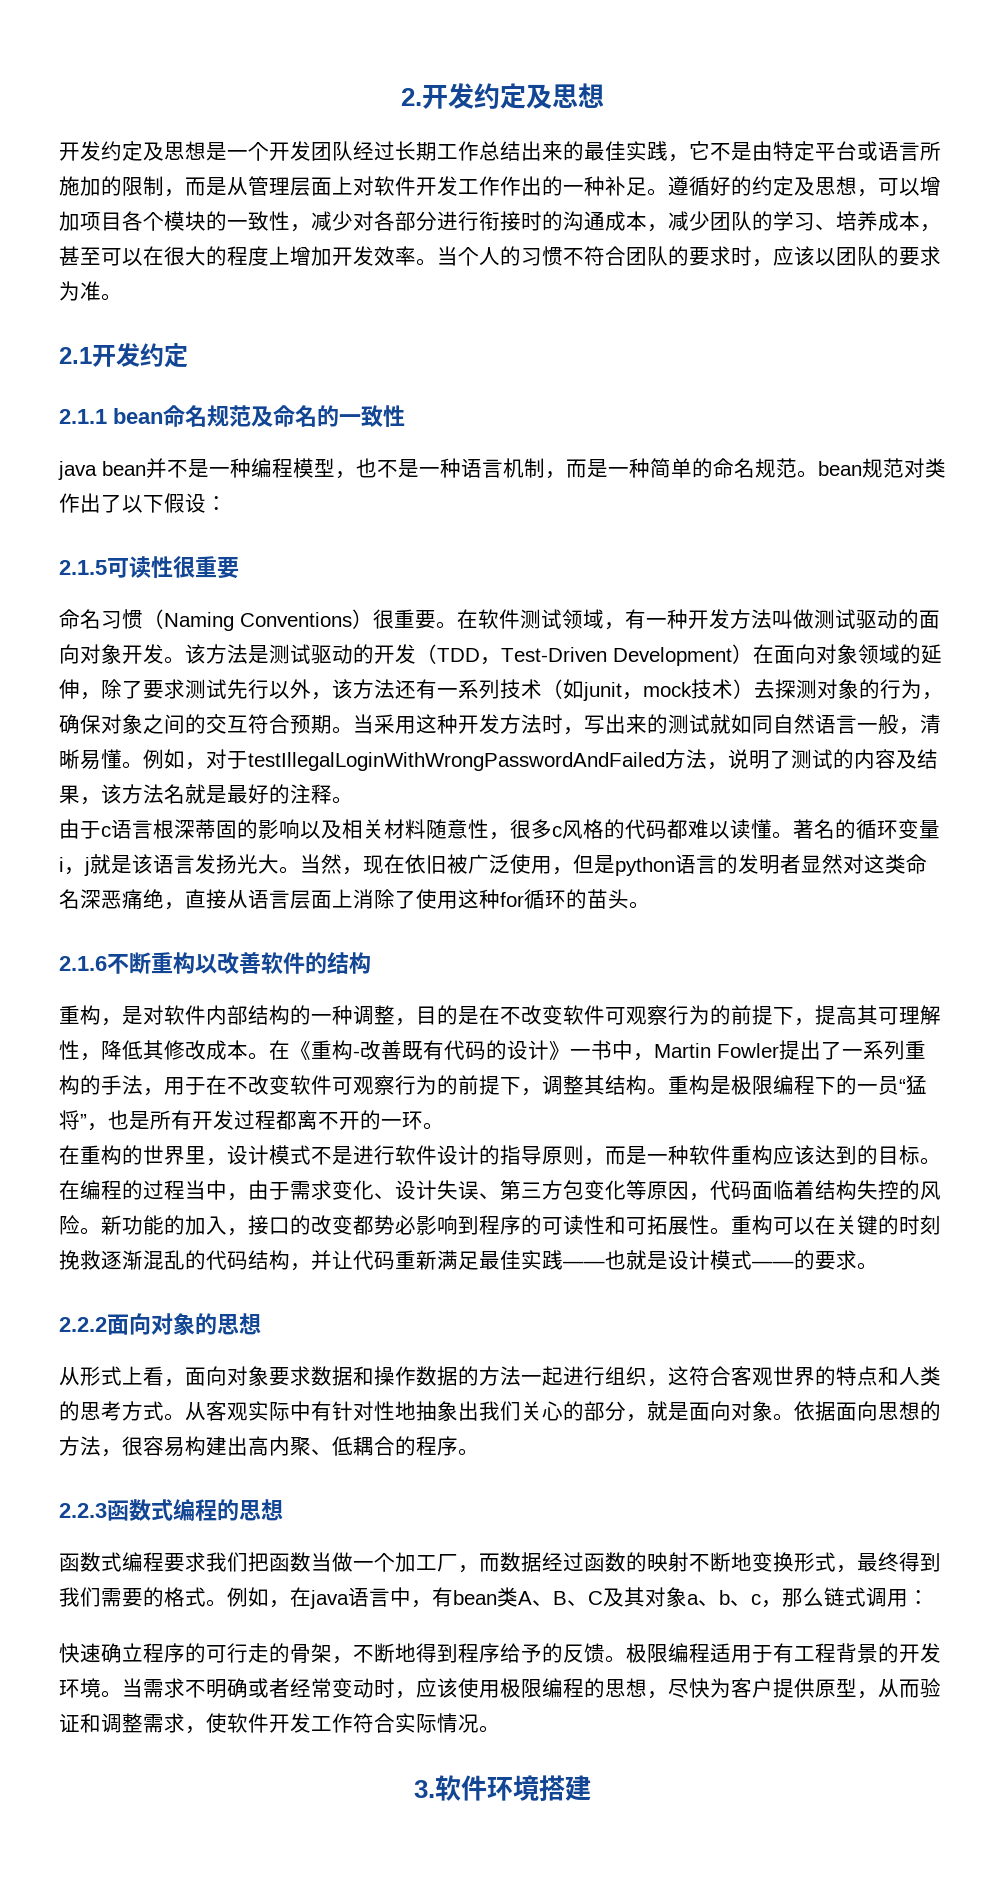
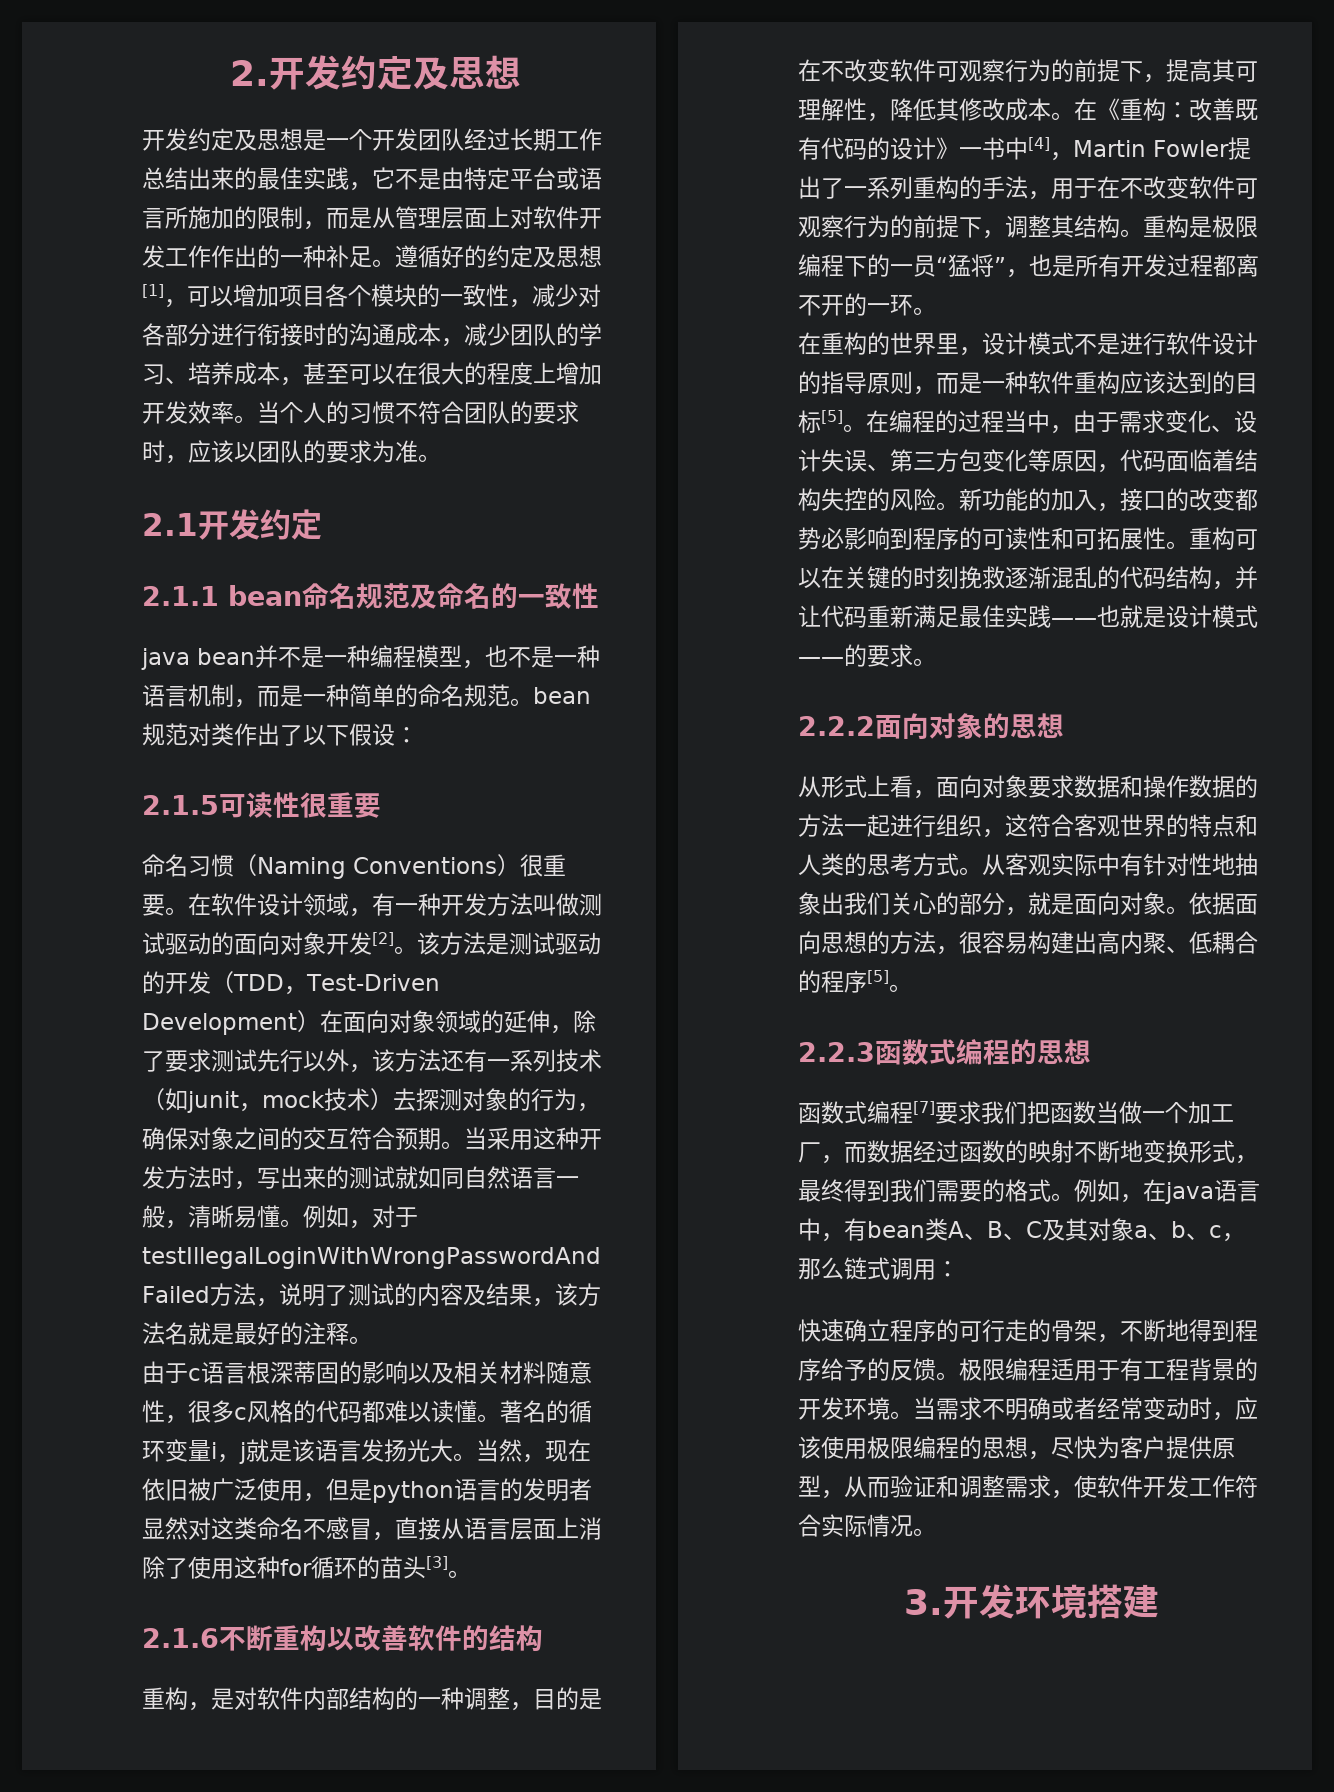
- 遵循好的约定及思想，可以增加项目各个模块的一致性，减少对各部分进行衔接时的沟通成本，减少团队的学习、培养成本，甚至可以在很大的程度上增加开发效率。
+ 遵循好的约定及思想[1]，可以增加项目各个模块的一致性，减少对各部分进行衔接时的沟通成本，减少团队的学习、培养成本，甚至可以在很大的程度上增加开发效率。
- 在软件测试领域，有一种开发方法叫做测试驱动的面向对象开发。
+ 在软件设计领域，有一种开发方法叫做测试驱动的面向对象开发[2]。
- 当然，现在依旧被广泛使用，但是python语言的发明者显然对这类命名深恶痛绝，直接从语言层面上消除了使用这种for循环的苗头。
+ 当然，现在依旧被广泛使用，但是python语言的发明者显然对这类命名不感冒，直接从语言层面上消除了使用这种for循环的苗头[3]。
- 在《重构-改善既有代码的设计》一书中，Martin Fowler提出了一系列重构的手法，用于在不改变软件可观察行为的前提下，调整其结构。
+ 在《重构：改善既有代码的设计》一书中[4]，Martin Fowler提出了一系列重构的手法，用于在不改变软件可观察行为的前提下，调整其结构。
- 在重构的世界里，设计模式不是进行软件设计的指导原则，而是一种软件重构应该达到的目标。
+ 在重构的世界里，设计模式不是进行软件设计的指导原则，而是一种软件重构应该达到的目标[5]。
- 依据面向思想的方法，很容易构建出高内聚、低耦合的程序。
+ 依据面向思想的方法，很容易构建出高内聚、低耦合的程序[5]。
- 函数式编程要求我们把函数当做一个加工厂，而数据经过函数的映射不断地变换形式，最终得到我们需要的格式。
+ 函数式编程[7]要求我们把函数当做一个加工厂，而数据经过函数的映射不断地变换形式，最终得到我们需要的格式。
- 3.软件环境搭建
+ 3.开发环境搭建

